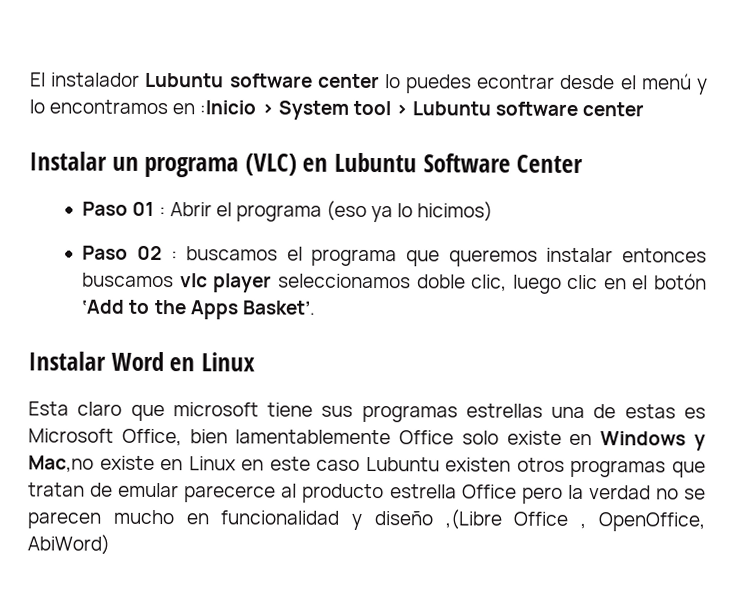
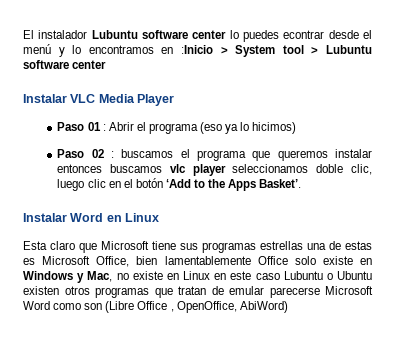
- Instalar un programa (VLC) en Lubuntu Software Center
+ Instalar VLC Media Player
- Esta claro que microsoft tiene sus programas estrellas una de estas es Microsoft Office, bien lamentablemente Office solo existe en Windows y Mac,no existe en Linux en este caso Lubuntu existen otros programas que tratan de emular parecerce al producto estrella Office pero la verdad no se parecen mucho en funcionalidad y diseño ,(Libre Office , OpenOffice, AbiWord)
+ Esta claro que Microsoft tiene sus programas estrellas una de estas es Microsoft Office, bien lamentablemente Office solo existe en Windows y Mac, no existe en Linux en este caso Lubuntu o Ubuntu existen otros programas que tratan de emular parecerse Microsoft Word como son (Libre Office , OpenOffice, AbiWord)

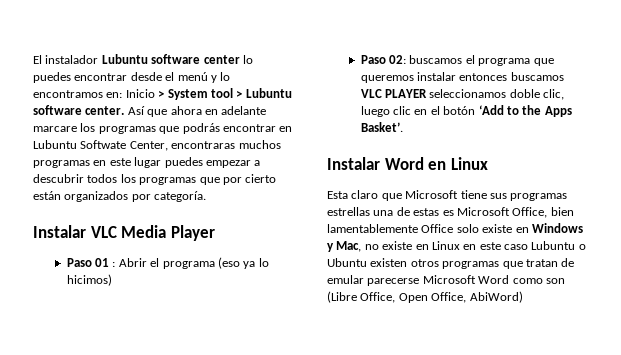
- El instalador Lubuntu software center lo puedes econtrar desde el menú y lo encontramos en :Inicio > System tool > Lubuntu software center
+ El instalador Lubuntu software center lo puedes encontrar desde el menú y lo encontramos en: Inicio > System tool > Lubuntu software center. Así que ahora en adelante marcare los programas que podrás encontrar en Lubuntu Softwate Center, encontraras muchos programas en este lugar puedes empezar a descubrir todos los programas que por cierto están organizados por categoría.
- Paso 02 : buscamos el programa que queremos instalar entonces buscamos vlc player seleccionamos doble clic, luego clic en el botón ‘Add to the Apps Basket’.
+ Paso 02: buscamos el programa que queremos instalar entonces buscamos VLC PLAYER seleccionamos doble clic, luego clic en el botón ‘Add to the Apps Basket’.
- Esta claro que Microsoft tiene sus programas estrellas una de estas es Microsoft Office, bien lamentablemente Office solo existe en Windows y Mac, no existe en Linux en este caso Lubuntu o Ubuntu existen otros programas que tratan de emular parecerse Microsoft Word como son (Libre Office , OpenOffice, AbiWord)
+ Esta claro que Microsoft tiene sus programas estrellas una de estas es Microsoft Office, bien lamentablemente Office solo existe en Windows y Mac, no existe en Linux en este caso Lubuntu o Ubuntu existen otros programas que tratan de emular parecerse Microsoft Word como son (Libre Office, Open Office, AbiWord)

